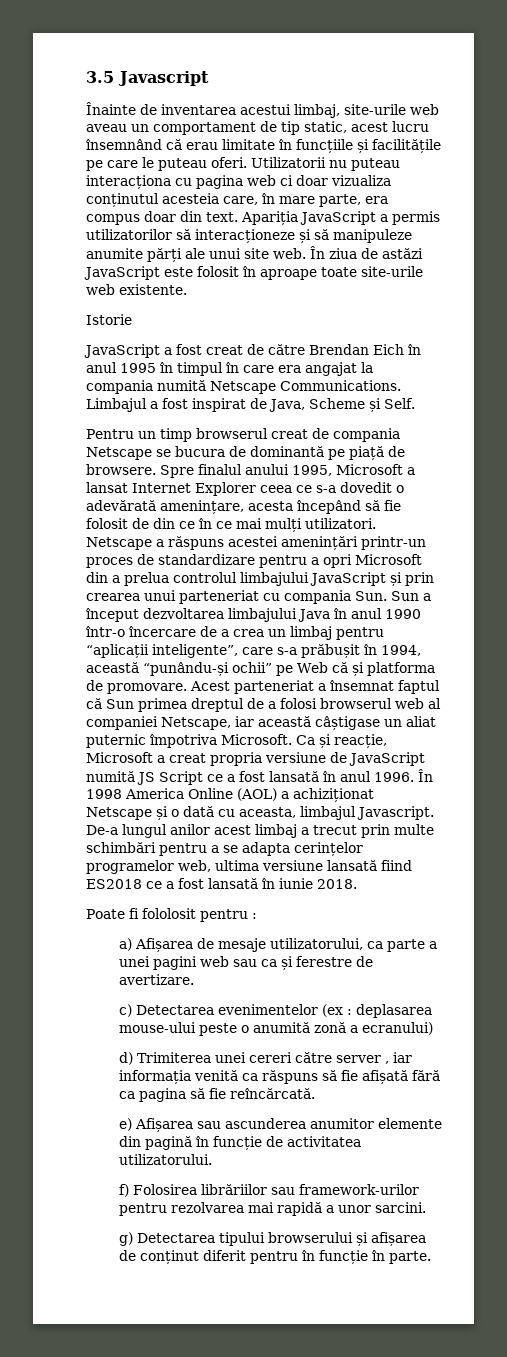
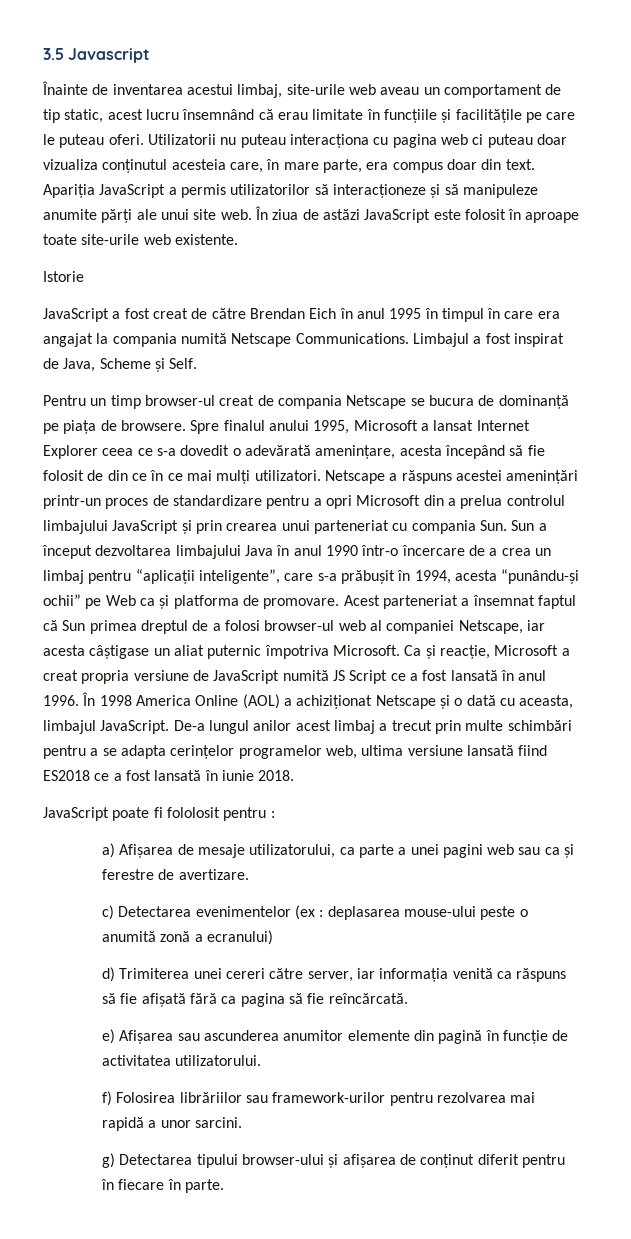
- Utilizatorii nu puteau interacționa cu pagina web ci doar vizualiza conținutul acesteia care, în mare parte, era compus doar din text.
+ Utilizatorii nu puteau interacționa cu pagina web ci puteau doar vizualiza conținutul acesteia care, în mare parte, era compus doar din text.
- Pentru un timp browserul creat de compania Netscape se bucura de dominantă pe piață de browsere.
+ Pentru un timp browser-ul creat de compania Netscape se bucura de dominanță pe piața de browsere.
- Netscape a răspuns acestei amenințări printr-un proces de standardizare pentru a opri Microsoft din a prelua controlul limbajului JavaScript și prin crearea unui parteneriat cu compania Sun. Sun a început dezvoltarea limbajului Java în anul 1990 într-o încercare de a crea un limbaj pentru “aplicații inteligente”, care s-a prăbușit în 1994, această “punându-și ochii” pe Web că și platforma de promovare.
+ Netscape a răspuns acestei amenințări printr-un proces de standardizare pentru a opri Microsoft din a prelua controlul limbajului JavaScript și prin crearea unui parteneriat cu compania Sun. Sun a început dezvoltarea limbajului Java în anul 1990 într-o încercare de a crea un limbaj pentru “aplicații inteligente”, care s-a prăbușit în 1994, acesta “punându-și ochii” pe Web ca și platforma de promovare.
- Acest parteneriat a însemnat faptul că Sun primea dreptul de a folosi browserul web al companiei Netscape, iar această câștigase un aliat puternic împotriva Microsoft.
+ Acest parteneriat a însemnat faptul că Sun primea dreptul de a folosi browser-ul web al companiei Netscape, iar acesta câștigase un aliat puternic împotriva Microsoft.
- În 1998 America Online (AOL) a achiziționat Netscape și o dată cu aceasta, limbajul Javascript.
+ În 1998 America Online (AOL) a achiziționat Netscape și o dată cu aceasta, limbajul JavaScript.
- Poate fi fololosit pentru :
+ JavaScript poate fi fololosit pentru :
- d) Trimiterea unei cereri către server , iar informația venită ca răspuns să fie afișată fără ca pagina să fie reîncărcată.
+ d) Trimiterea unei cereri către server, iar informația venită ca răspuns să fie afișată fără ca pagina să fie reîncărcată.
- g) Detectarea tipului browserului și afișarea de conținut diferit pentru în funcție în parte.
+ g) Detectarea tipului browser-ului și afișarea de conținut diferit pentru în fiecare în parte.

